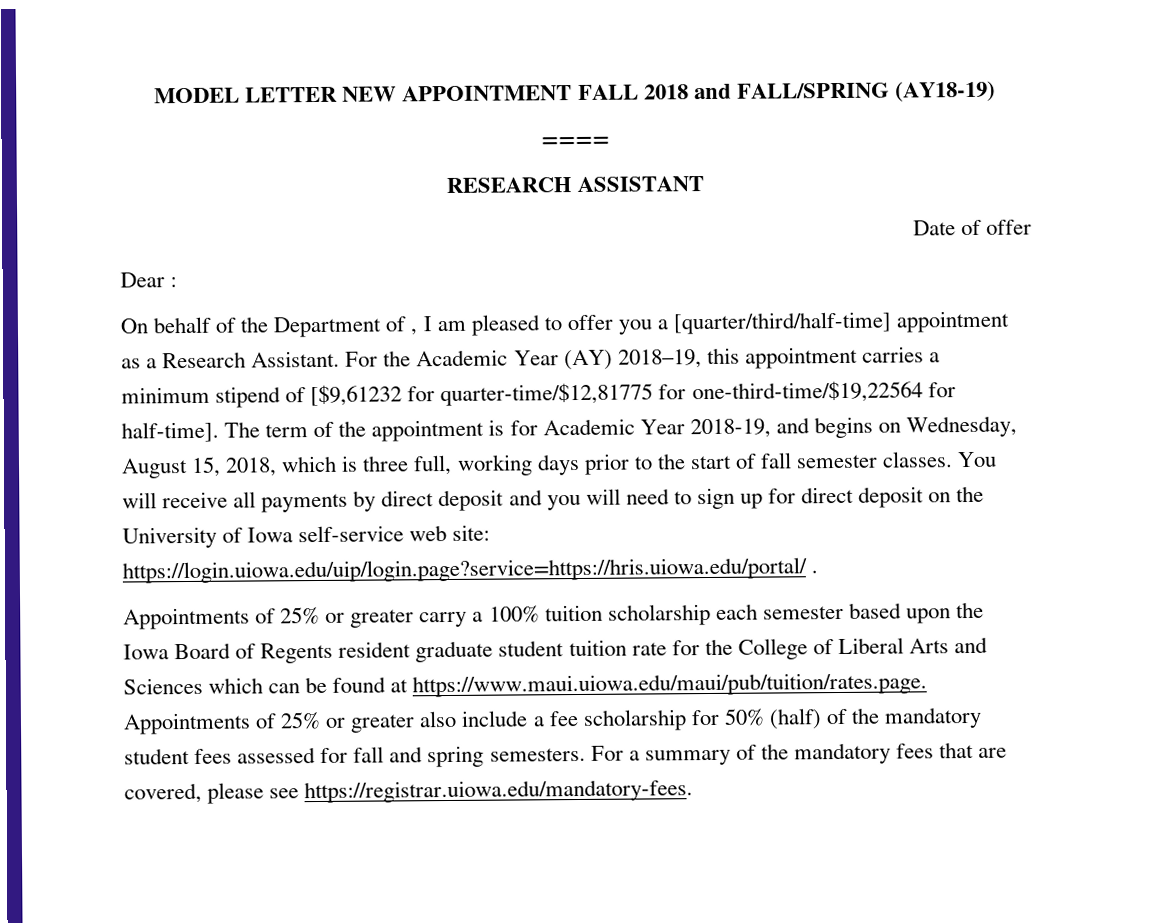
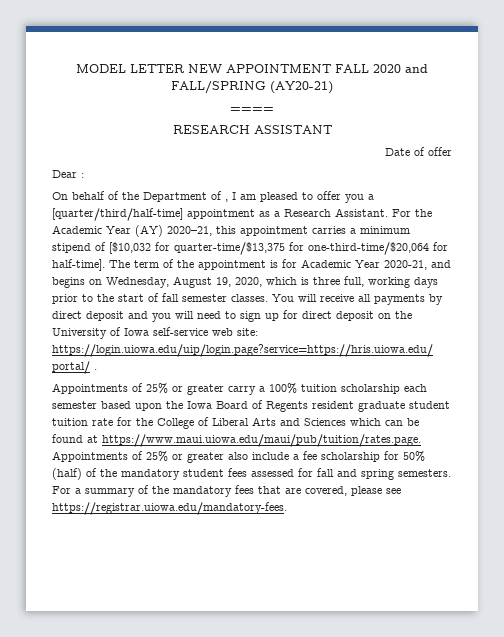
- MODEL LETTER NEW APPOINTMENT FALL 2018 and FALL/SPRING (AY18-19)
+ MODEL LETTER NEW APPOINTMENT FALL 2020 and FALL/SPRING (AY20-21)
- For the Academic Year (AY) 2018–19, this appointment carries a minimum stipend of [$9,61232 for quarter-time/$12,81775 for one-third-time/$19,22564 for half-time].
+ For the Academic Year (AY) 2020–21, this appointment carries a minimum stipend of [$10,032 for quarter-time/$13,375 for one-third-time/$20,064 for half-time].
- The term of the appointment is for Academic Year 2018-19, and begins on Wednesday, August 15, 2018, which is three full, working days prior to the start of fall semester classes.
+ The term of the appointment is for Academic Year 2020-21, and begins on Wednesday, August 19, 2020, which is three full, working days prior to the start of fall semester classes.

